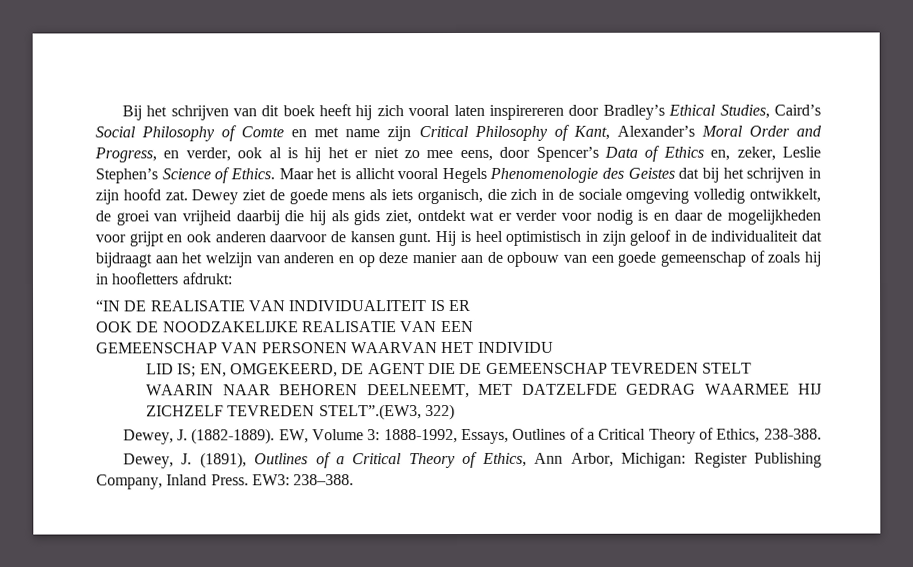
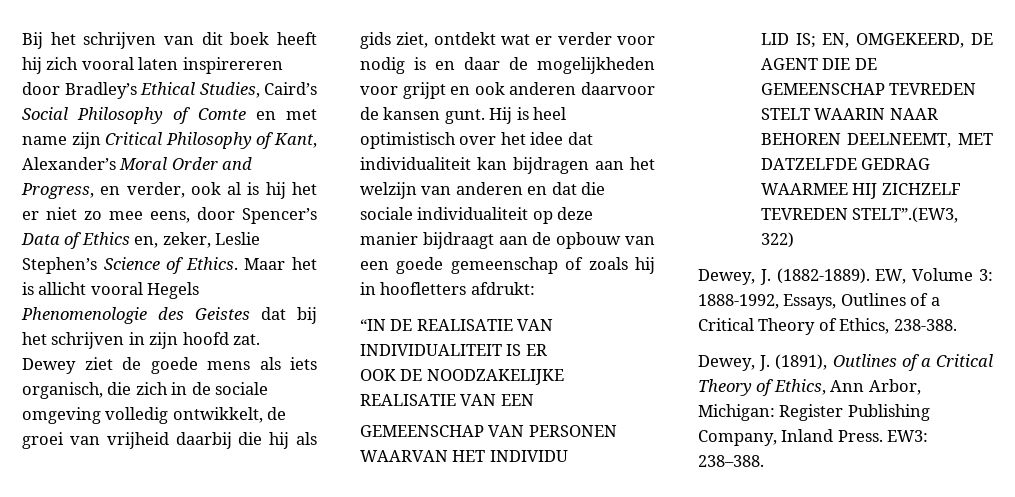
- Hij is heel optimistisch in zijn geloof in de individualiteit dat bijdraagt aan het welzijn van anderen en op deze manier aan de opbouw van een goede gemeenschap of zoals hij in hoofletters afdrukt:
+ Hij is heel optimistisch over het idee dat individualiteit kan bijdragen aan het welzijn van anderen en dat die sociale individualiteit op deze manier bijdraagt aan de opbouw van een goede gemeenschap of zoals hij in hoofletters afdrukt:

